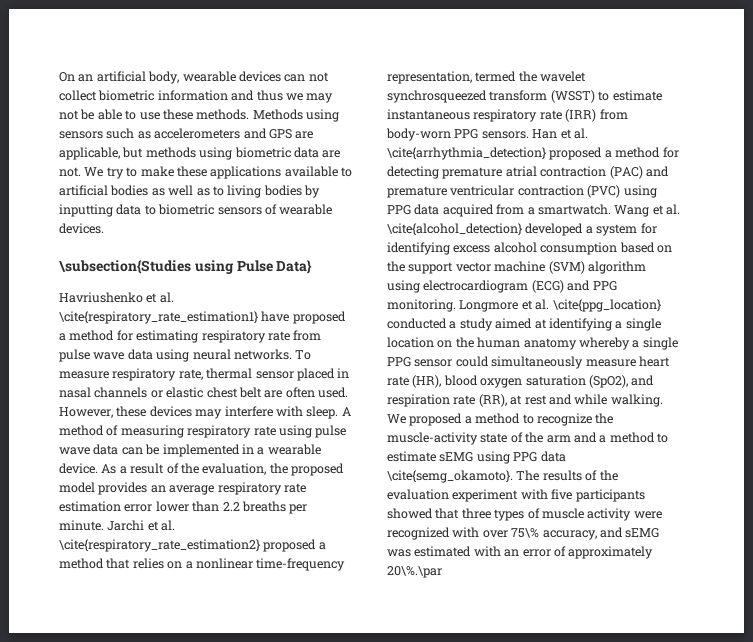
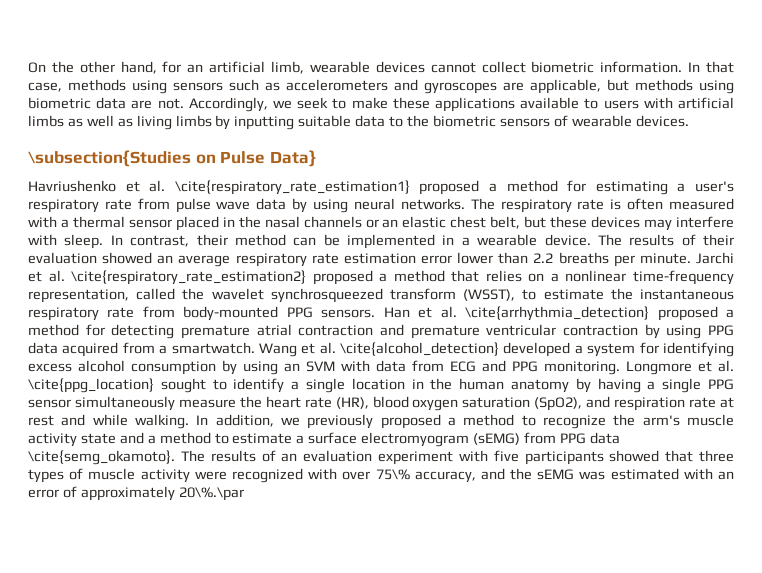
- On an artificial body, wearable devices can not collect biometric information and thus we may not be able to use these methods. Methods using sensors such as accelerometers and GPS are applicable, but methods using biometric data are not.
+ On the other hand, for an artificial limb, wearable devices cannot collect biometric information. In that case, methods using sensors such as accelerometers and gyroscopes are applicable, but methods using biometric data are not.
- We try to make these applications available to artificial bodies as well as to living bodies by inputting data to biometric sensors of wearable devices.
+ Accordingly, we seek to make these applications available to users with artificial limbs as well as living limbs by inputting suitable data to the biometric sensors of wearable devices.
- \subsection{Studies using Pulse Data}
+ \subsection{Studies on Pulse Data}
- Havriushenko et al. \cite{respiratory_rate_estimation1} have proposed a method for estimating respiratory rate from pulse wave data using neural networks.
+ Havriushenko et al. \cite{respiratory_rate_estimation1} proposed a method for estimating a user's respiratory rate from pulse wave data by using neural networks.
- To measure respiratory rate, thermal sensor placed in nasal channels or elastic chest belt are often used. However, these devices may interfere with sleep.
+ The respiratory rate is often measured with a thermal sensor placed in the nasal channels or an elastic chest belt, but these devices may interfere with sleep.
- A method of measuring respiratory rate using pulse wave data can be implemented in a wearable device.
+ In contrast, their method can be implemented in a wearable device.
- As a result of the evaluation, the proposed model provides an average respiratory rate estimation error lower than 2.2 breaths per minute.
+ The results of their evaluation showed an average respiratory rate estimation error lower than 2.2 breaths per minute.
- Jarchi et al. \cite{respiratory_rate_estimation2} proposed a method that relies on a nonlinear time-frequency representation, termed the wavelet synchrosqueezed transform (WSST) to estimate instantaneous respiratory rate (IRR) from body-worn PPG sensors.
+ Jarchi et al. \cite{respiratory_rate_estimation2} proposed a method that relies on a nonlinear time-frequency representation, called the wavelet synchrosqueezed transform (WSST), to estimate the instantaneous respiratory rate from body-mounted PPG sensors.
- Han et al. \cite{arrhythmia_detection} proposed a method for detecting premature atrial contraction (PAC) and premature ventricular contraction (PVC) using PPG data acquired from a smartwatch.
+ Han et al. \cite{arrhythmia_detection} proposed a method for detecting premature atrial contraction and premature ventricular contraction by using PPG data acquired from a smartwatch.
- Wang et al. \cite{alcohol_detection} developed a system for identifying excess alcohol consumption based on the support vector machine (SVM) algorithm using electrocardiogram (ECG) and PPG monitoring.
+ Wang et al. \cite{alcohol_detection} developed a system for identifying excess alcohol consumption by using an SVM with data from ECG and PPG monitoring.
- Longmore et al. \cite{ppg_location} conducted a study aimed at identifying a single location on the human anatomy whereby a single PPG sensor could simultaneously measure heart rate (HR), blood oxygen saturation (SpO2), and respiration rate (RR), at rest and while walking.
+ Longmore et al. \cite{ppg_location} sought to identify a single location in the human anatomy by having a single PPG sensor simultaneously measure the heart rate (HR), blood oxygen saturation (SpO2), and respiration rate at rest and while walking.
- We proposed a method to recognize the muscle-activity state of the arm and a method to estimate sEMG using PPG data \cite{semg_okamoto}.
+ In addition, we previously proposed a method to recognize the arm's muscle activity state and a method to estimate a surface electromyogram (sEMG) from PPG data \cite{semg_okamoto}.
- The results of the evaluation experiment with five participants showed that three types of muscle activity were recognized with over 75\% accuracy, and sEMG was estimated with an error of approximately 20\%.\par
+ The results of an evaluation experiment with five participants showed that three types of muscle activity were recognized with over 75\% accuracy, and the sEMG was estimated with an error of approximately 20\%.\par

